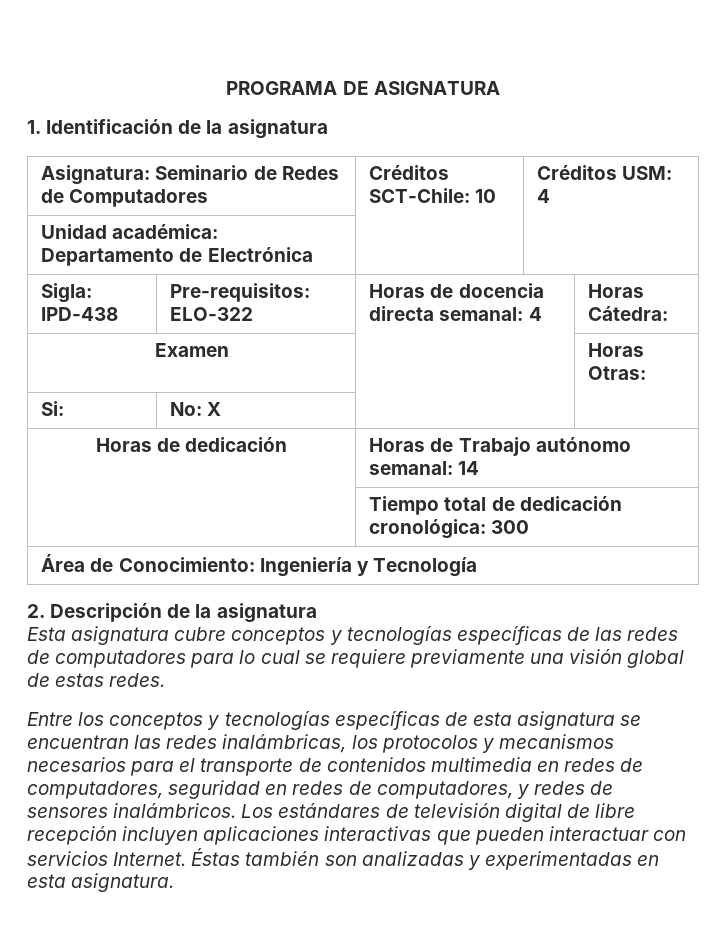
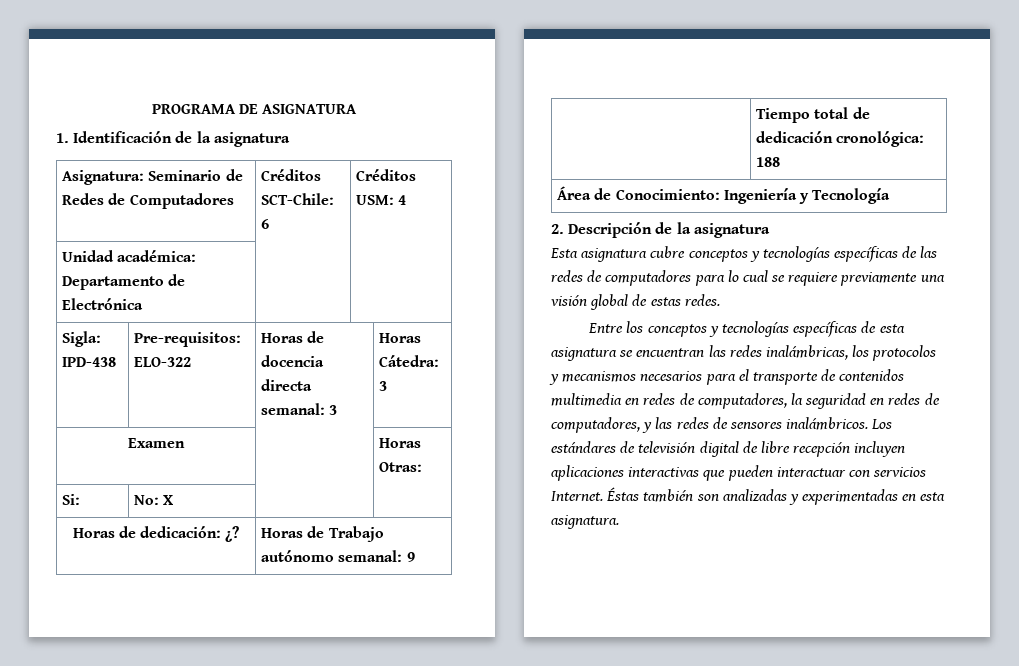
- Asignatura: Seminario de Redes de Computadores | Créditos SCT-Chile: 10 | Créditos USM: 4
+ Asignatura: Seminario de Redes de Computadores | Créditos SCT-Chile: 6 | Créditos USM: 4
- Sigla: IPD-438 | Pre-requisitos: ELO-322 | Horas de docencia directa semanal: 4 | Horas Cátedra:
+ Sigla: IPD-438 | Pre-requisitos: ELO-322 | Horas de docencia directa semanal: 3 | Horas Cátedra: 3
- Horas de dedicación | Horas de Trabajo autónomo semanal: 14
+ Horas de dedicación: ¿? | Horas de Trabajo autónomo semanal: 9
- | Tiempo total de dedicación cronológica: 300
+ | Tiempo total de dedicación cronológica: 188
- Entre los conceptos y tecnologías específicas de esta asignatura se encuentran las redes inalámbricas, los protocolos y mecanismos necesarios para el transporte de contenidos multimedia en redes de computadores, seguridad en redes de computadores, y redes de sensores inalámbricos.
+ Entre los conceptos y tecnologías específicas de esta asignatura se encuentran las redes inalámbricas, los protocolos y mecanismos necesarios para el transporte de contenidos multimedia en redes de computadores, la seguridad en redes de computadores, y las redes de sensores inalámbricos.

